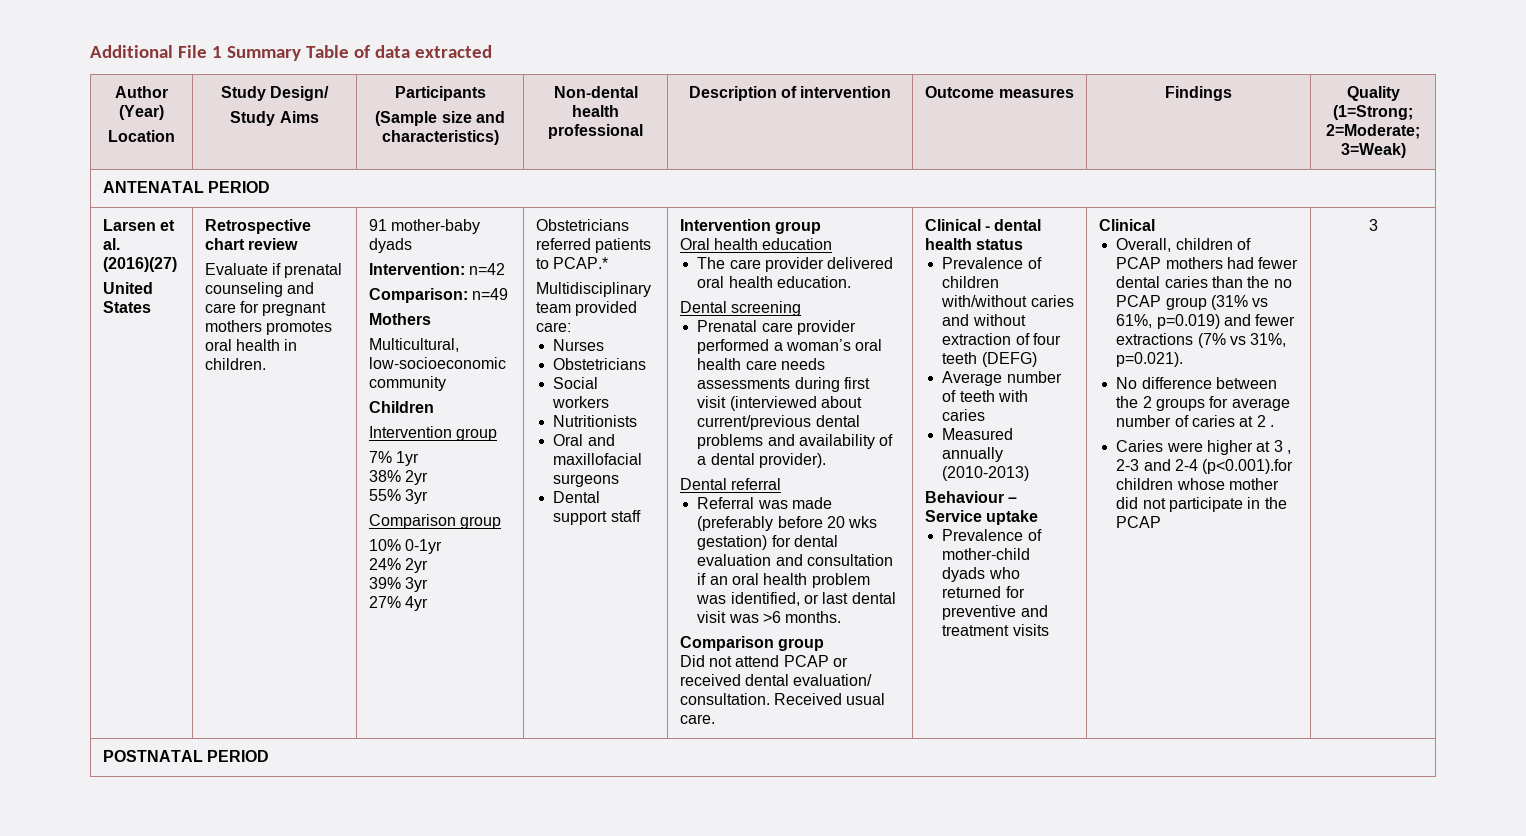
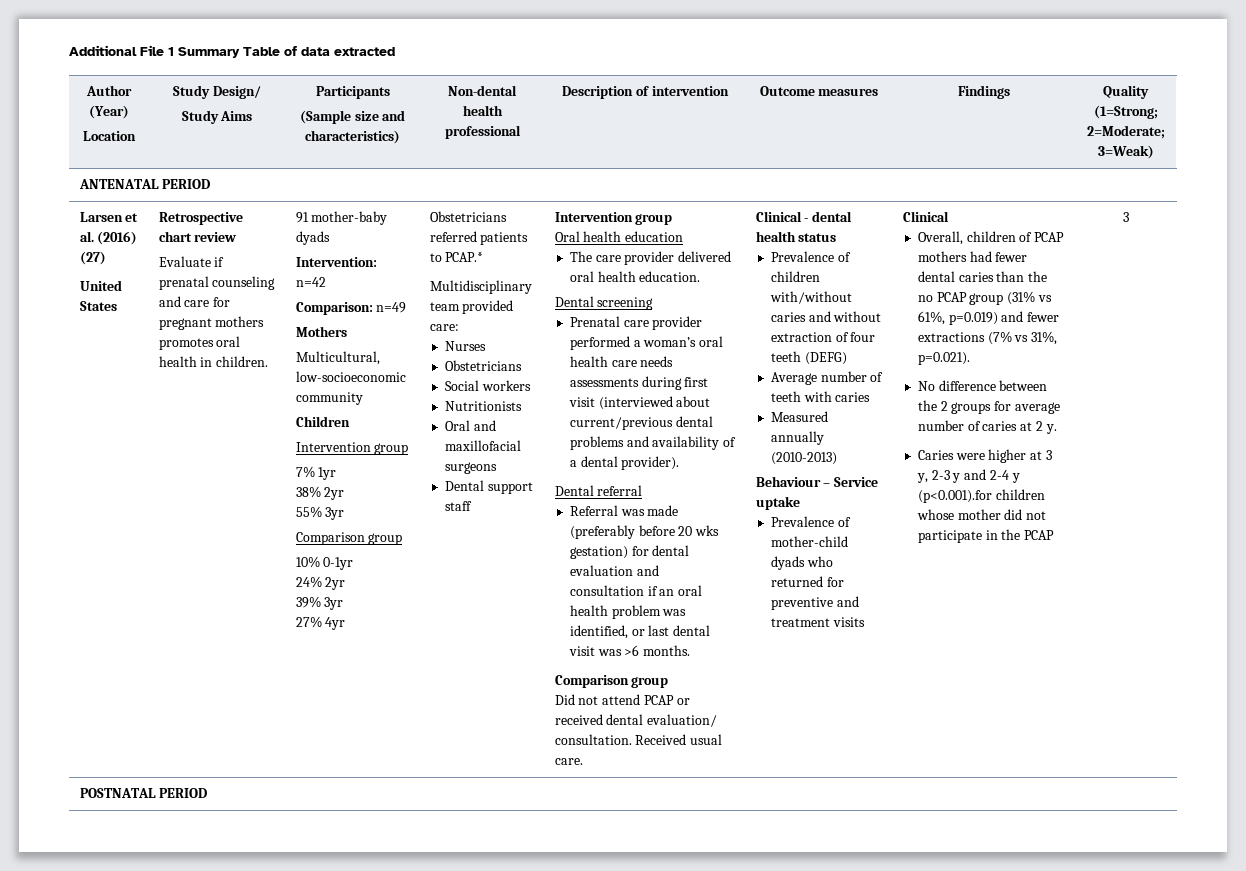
- Larsen et al. (2016)(27)
+ Larsen et al. (2016) (27)
- No difference between the 2 groups for average number of caries at 2 .
+ No difference between the 2 groups for average number of caries at 2 y.
- Caries were higher at 3 , 2-3 and 2-4 (p<0.001).for children whose mother did not participate in the PCAP
+ Caries were higher at 3 y, 2-3 y and 2-4 y (p<0.001).for children whose mother did not participate in the PCAP

